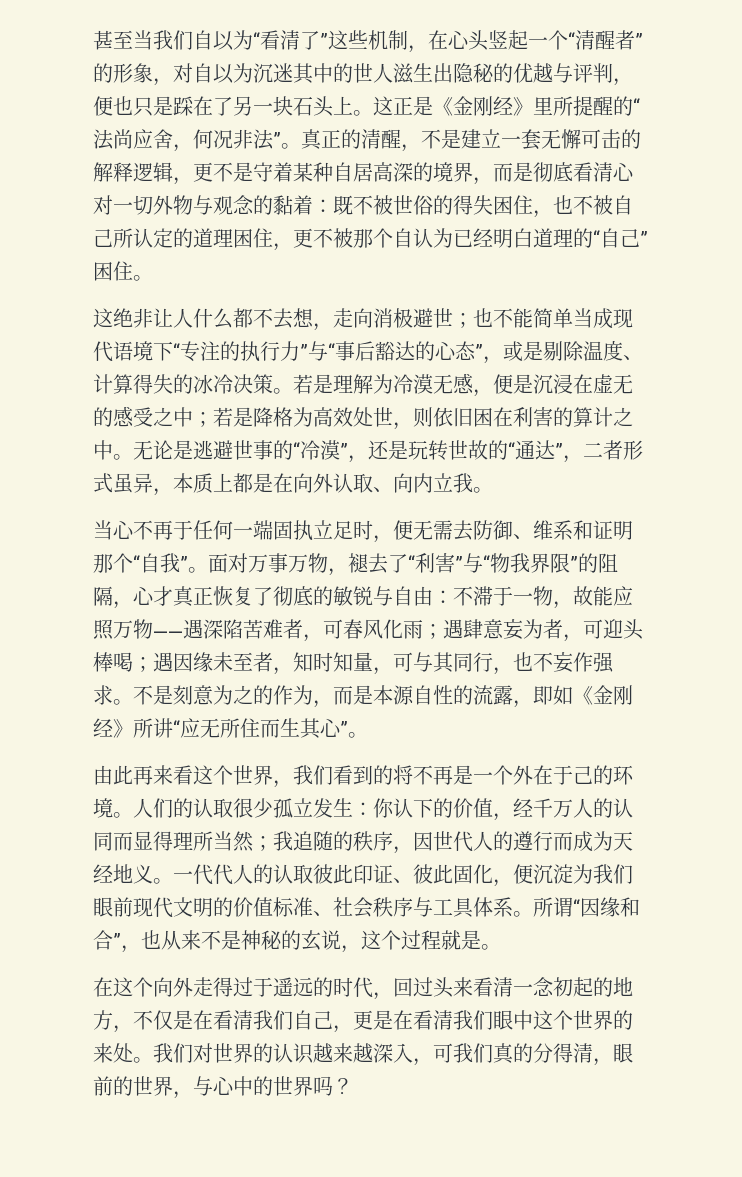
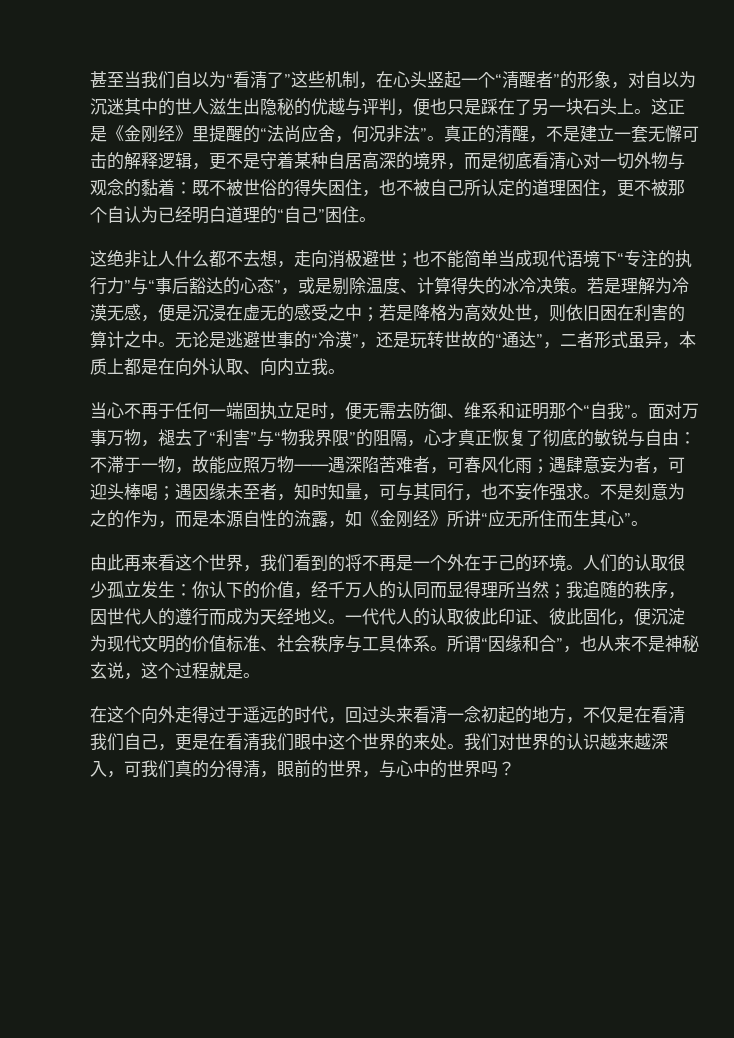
- 这正是《金刚经》里所提醒的“法尚应舍，何况非法”。
+ 这正是《金刚经》里提醒的“法尚应舍，何况非法”。
- 不是刻意为之的作为，而是本源自性的流露，即如《金刚经》所讲“应无所住而生其心”。
+ 不是刻意为之的作为，而是本源自性的流露，如《金刚经》所讲“应无所住而生其心”。
- 一代代人的认取彼此印证、彼此固化，便沉淀为我们眼前现代文明的价值标准、社会秩序与工具体系。
+ 一代代人的认取彼此印证、彼此固化，便沉淀为现代文明的价值标准、社会秩序与工具体系。
- 所谓“因缘和合”，也从来不是神秘的玄说，这个过程就是。
+ 所谓“因缘和合”，也从来不是神秘玄说，这个过程就是。

